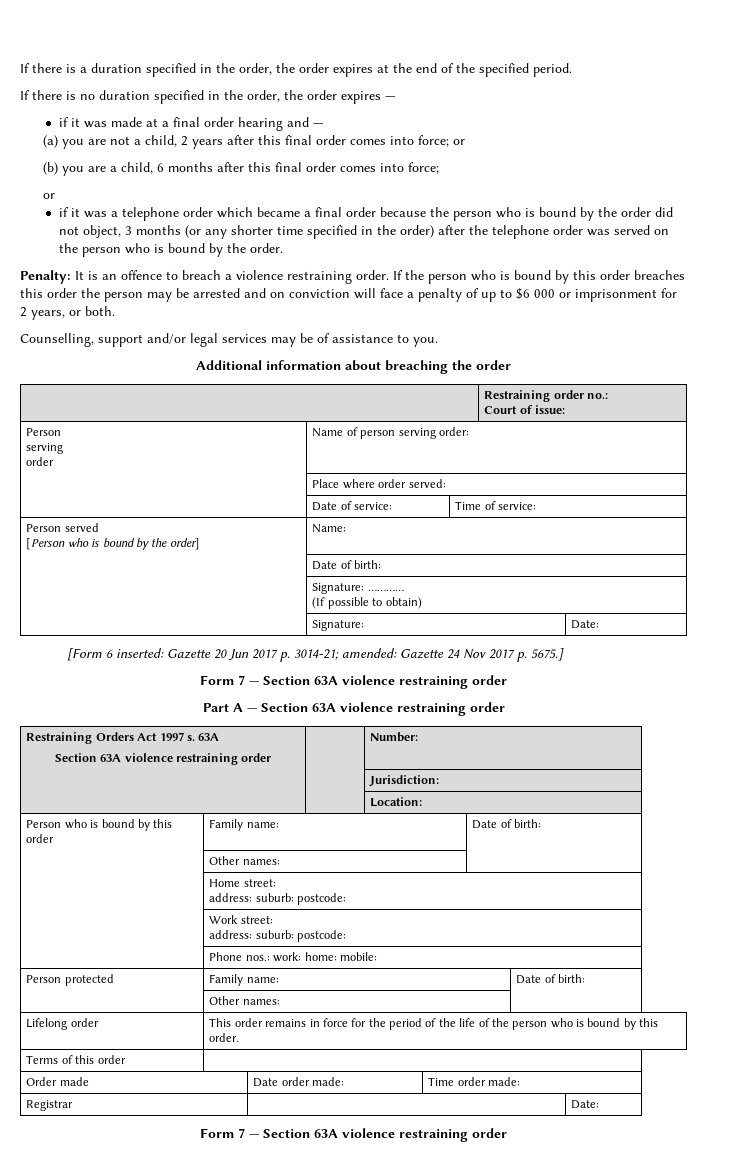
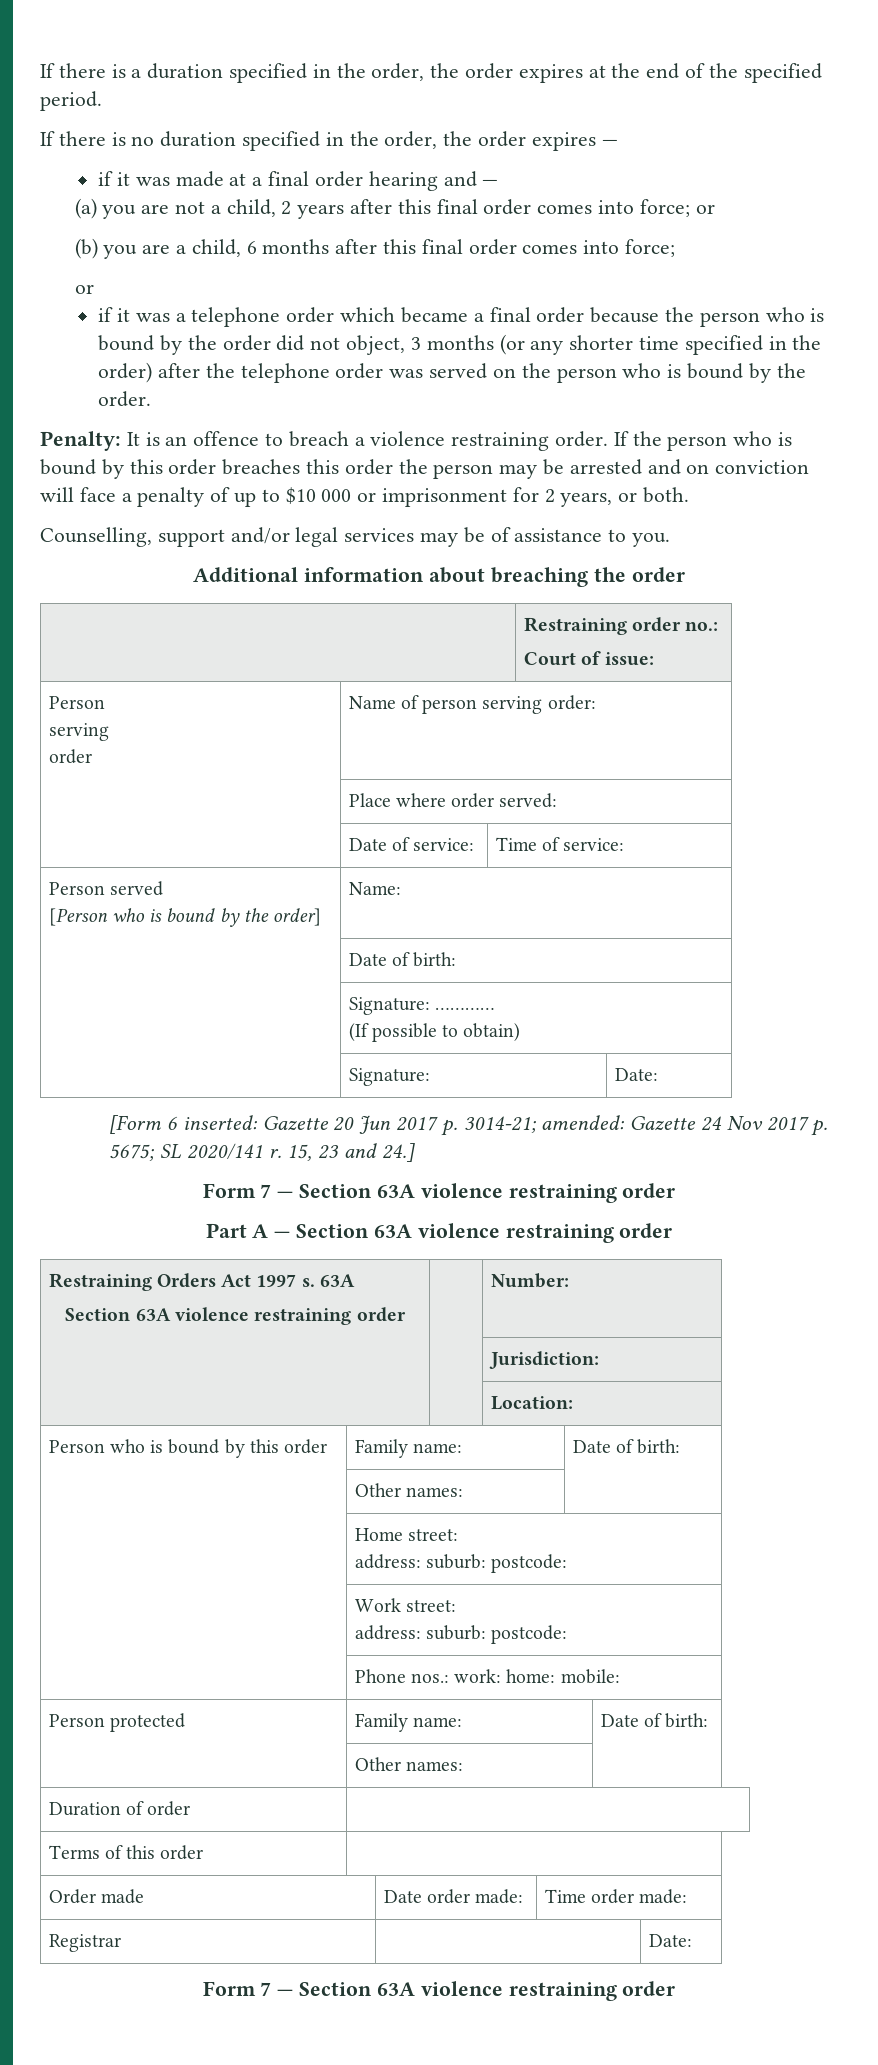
- If the person who is bound by this order breaches this order the person may be arrested and on conviction will face a penalty of up to $6 000 or imprisonment for 2 years, or both.
+ If the person who is bound by this order breaches this order the person may be arrested and on conviction will face a penalty of up to $10 000 or imprisonment for 2 years, or both.
- [Form 6 inserted: Gazette 20 Jun 2017 p. 3014-21; amended: Gazette 24 Nov 2017 p. 5675.]
+ [Form 6 inserted: Gazette 20 Jun 2017 p. 3014-21; amended: Gazette 24 Nov 2017 p. 5675; SL 2020/141 r. 15, 23 and 24.]
- Lifelong order | This order remains in force for the period of the life of the person who is bound by this order.
+ Duration of order |

